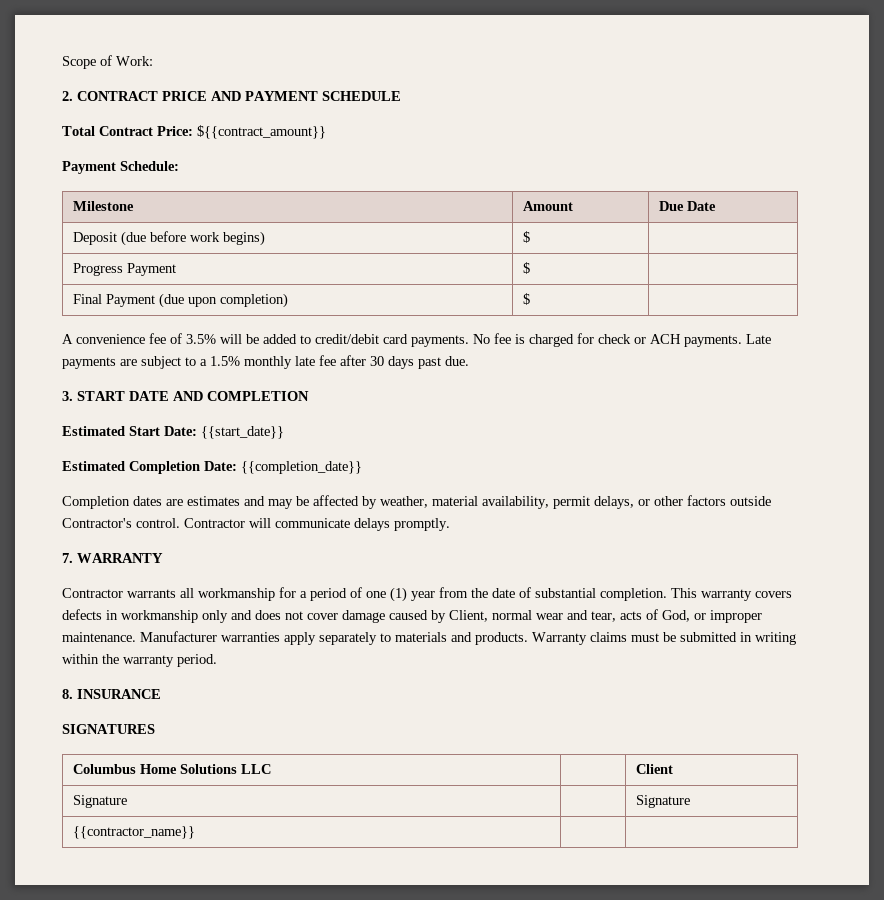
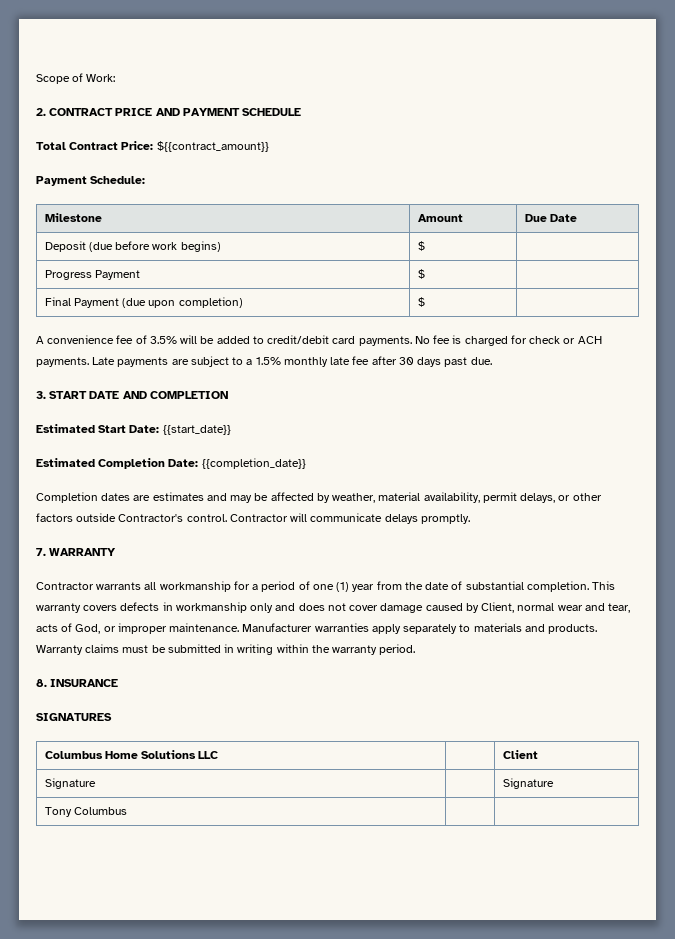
- {{contractor_name}} | |
+ Tony Columbus | |

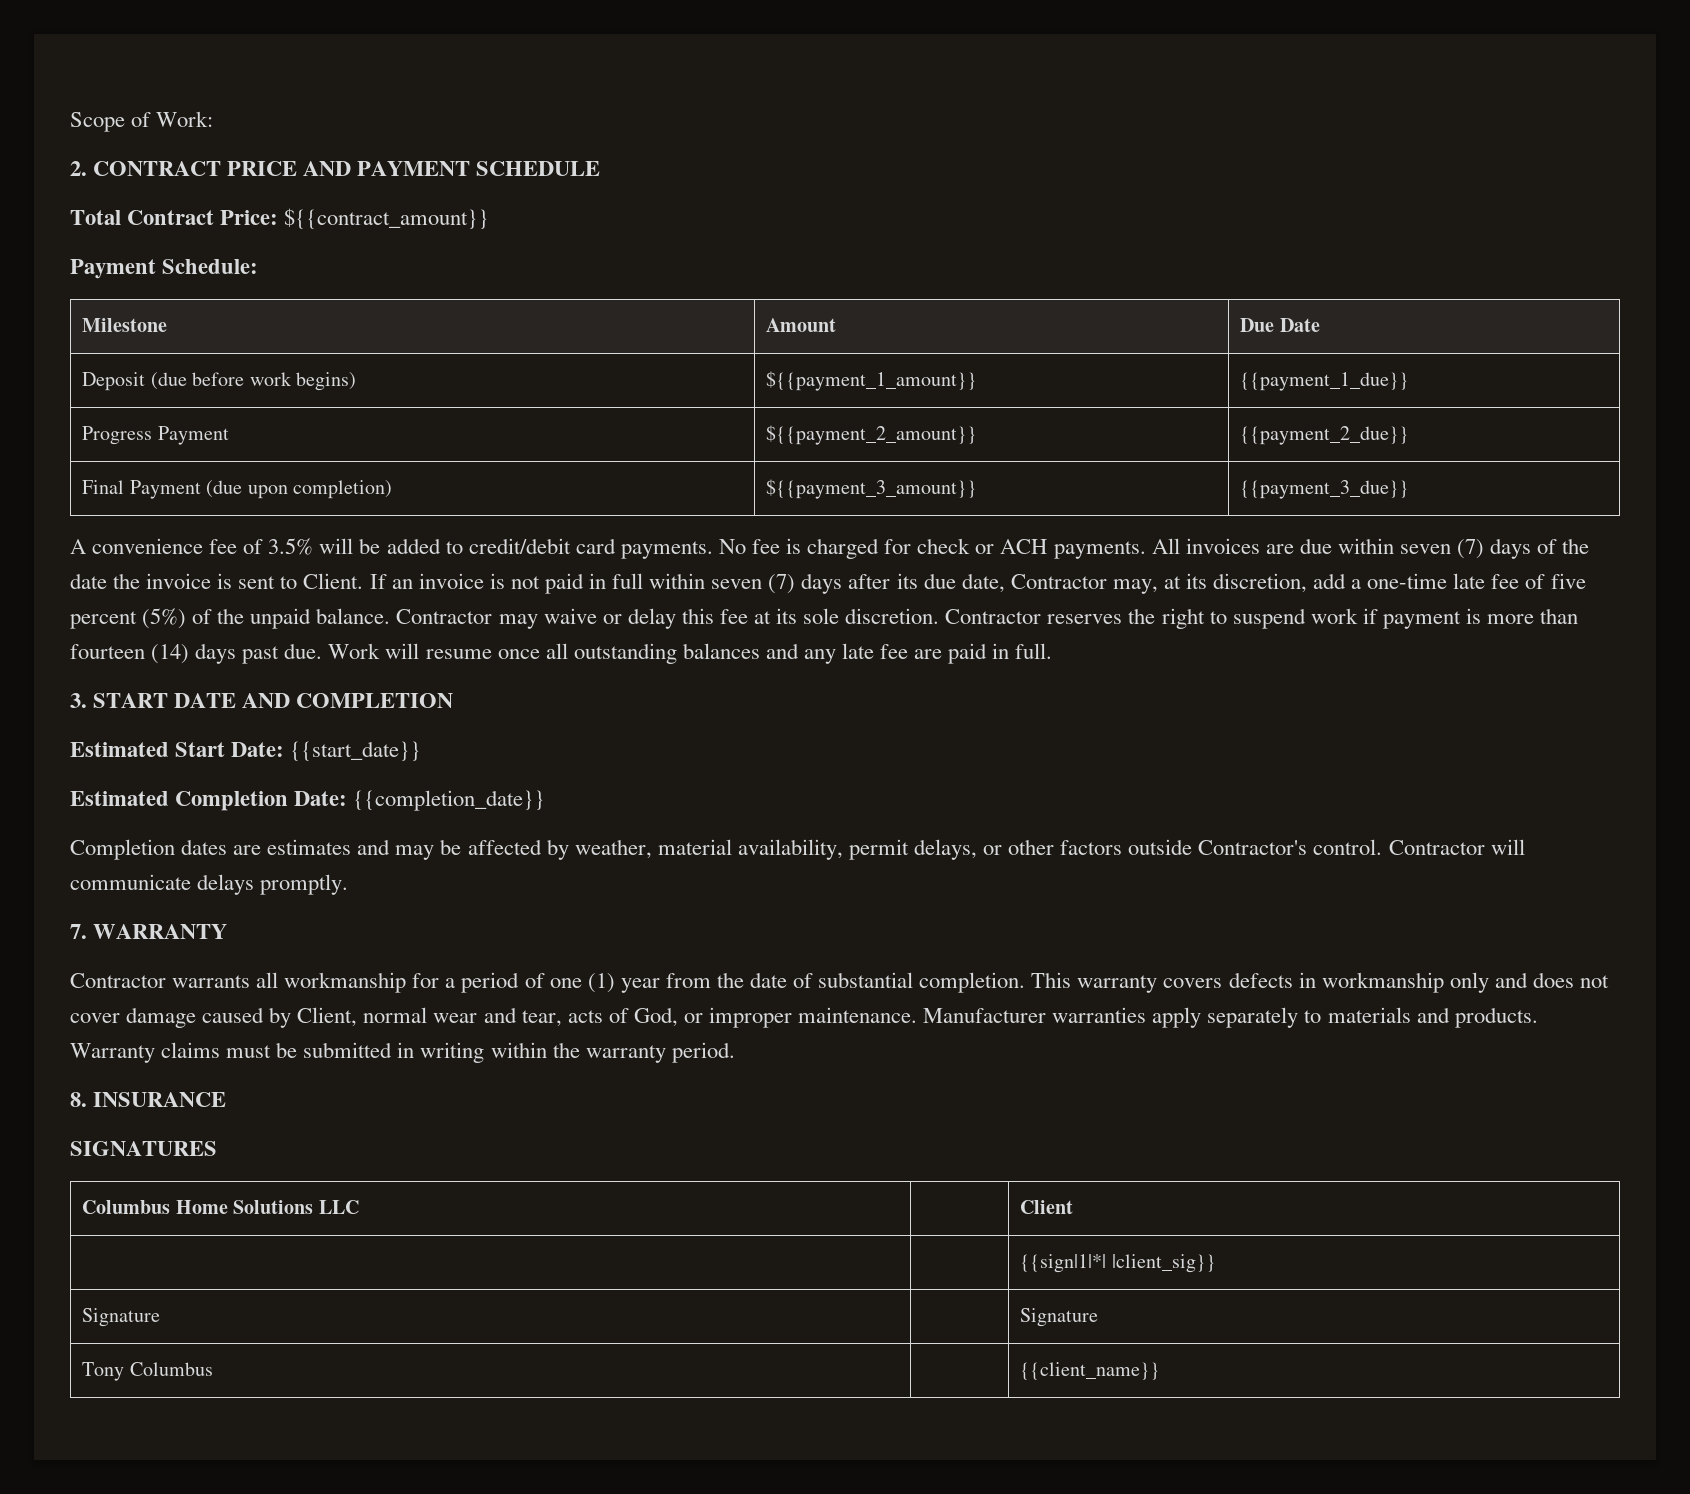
- Deposit (due before work begins) | $ |
+ Deposit (due before work begins) | ${{payment_1_amount}} | {{payment_1_due}}
- Progress Payment | $ |
+ Progress Payment | ${{payment_2_amount}} | {{payment_2_due}}
- Final Payment (due upon completion) | $ |
+ Final Payment (due upon completion) | ${{payment_3_amount}} | {{payment_3_due}}
- Late payments are subject to a 1.5% monthly late fee after 30 days past due.
+ All invoices are due within seven (7) days of the date the invoice is sent to Client. If an invoice is not paid in full within seven (7) days after its due date, Contractor may, at its discretion, add a one-time late fee of five percent (5%) of the unpaid balance. Contractor may waive or delay this fee at its sole discretion. Contractor reserves the right to suspend work if payment is more than fourteen (14) days past due. Work will resume once all outstanding balances and any late fee are paid in full.
+ | | {{sign|1|*| |client_sig}}
- Tony Columbus | |
+ Tony Columbus | | {{client_name}}

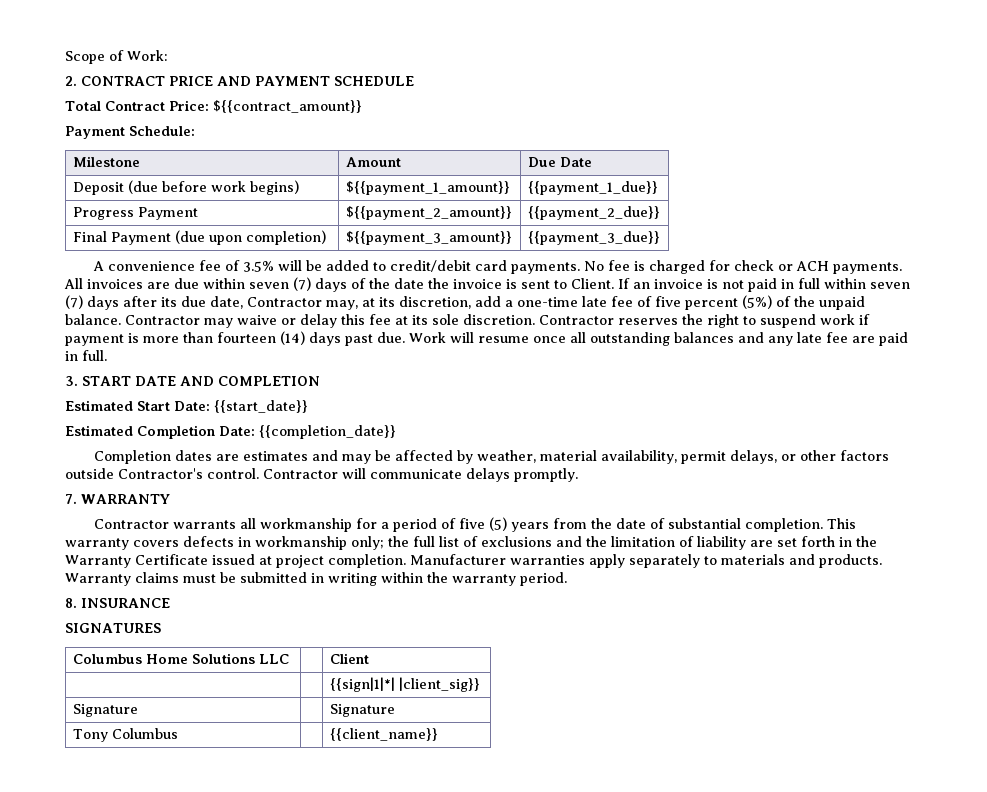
- Contractor warrants all workmanship for a period of one (1) year from the date of substantial completion.
+ Contractor warrants all workmanship for a period of five (5) years from the date of substantial completion.
- This warranty covers defects in workmanship only and does not cover damage caused by Client, normal wear and tear, acts of God, or improper maintenance.
+ This warranty covers defects in workmanship only; the full list of exclusions and the limitation of liability are set forth in the Warranty Certificate issued at project completion.

